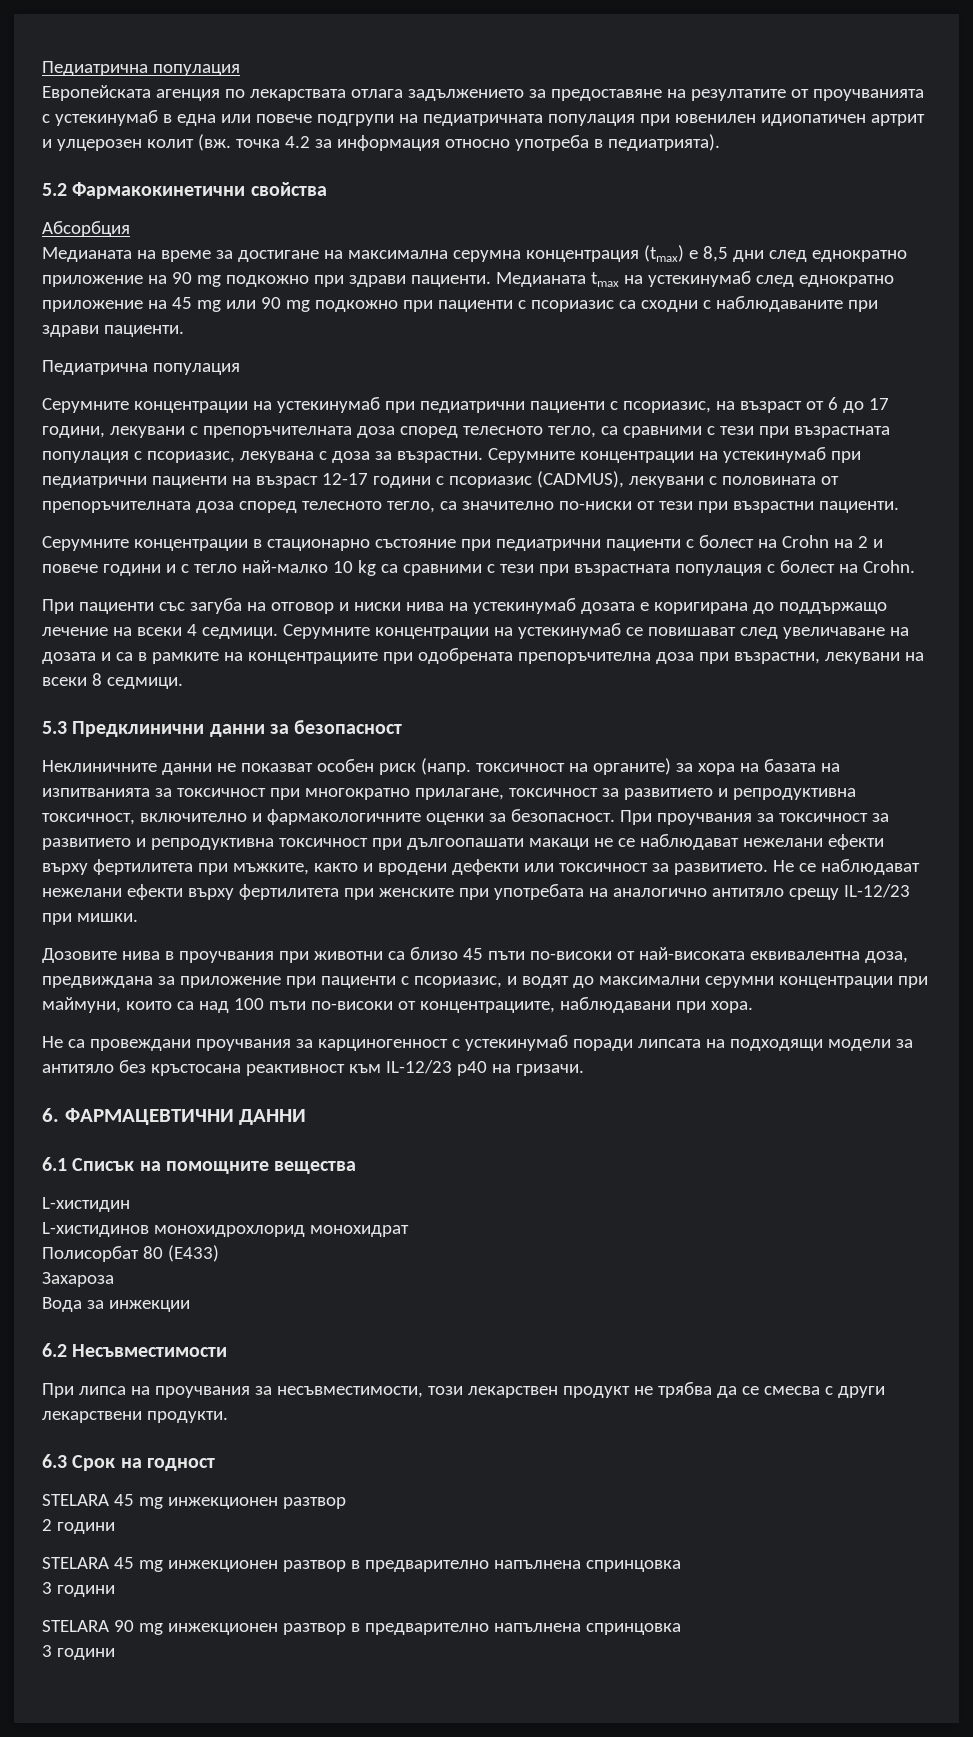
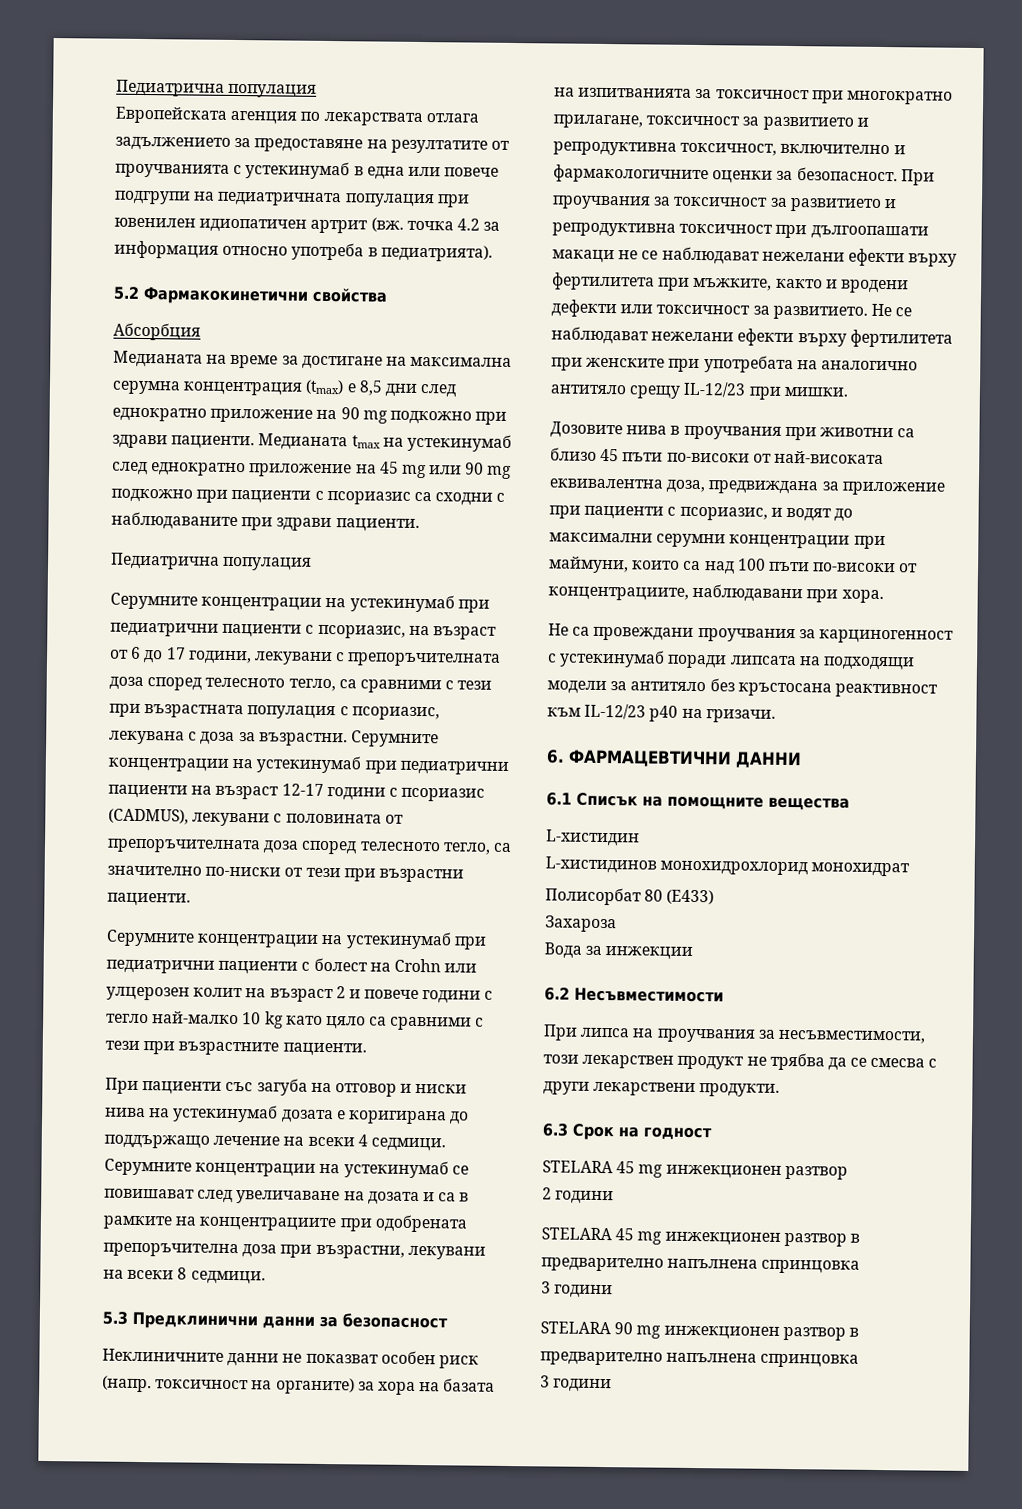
- Европейската агенция по лекарствата отлага задължението за предоставяне на резултатите от проучванията с устекинумаб в една или повече подгрупи на педиатричната популация при ювенилен идиопатичен артрит и улцерозен колит (вж. точка 4.2 за информация относно употреба в педиатрията).
+ Европейската агенция по лекарствата отлага задължението за предоставяне на резултатите от проучванията с устекинумаб в една или повече подгрупи на педиатричната популация при ювенилен идиопатичен артрит (вж. точка 4.2 за информация относно употреба в педиатрията).
- Серумните концентрации в стационарно състояние при педиатрични пациенти с болест на Crohn на 2 и повече години и с тегло най-малко 10 kg са сравними с тези при възрастната популация с болест на Crohn.
+ Серумните концентрации на устекинумаб при педиатрични пациенти с болест на Crohn или улцерозен колит на възраст 2 и повече години с тегло най-малко 10 kg като цяло са сравними с тези при възрастните пациенти.

